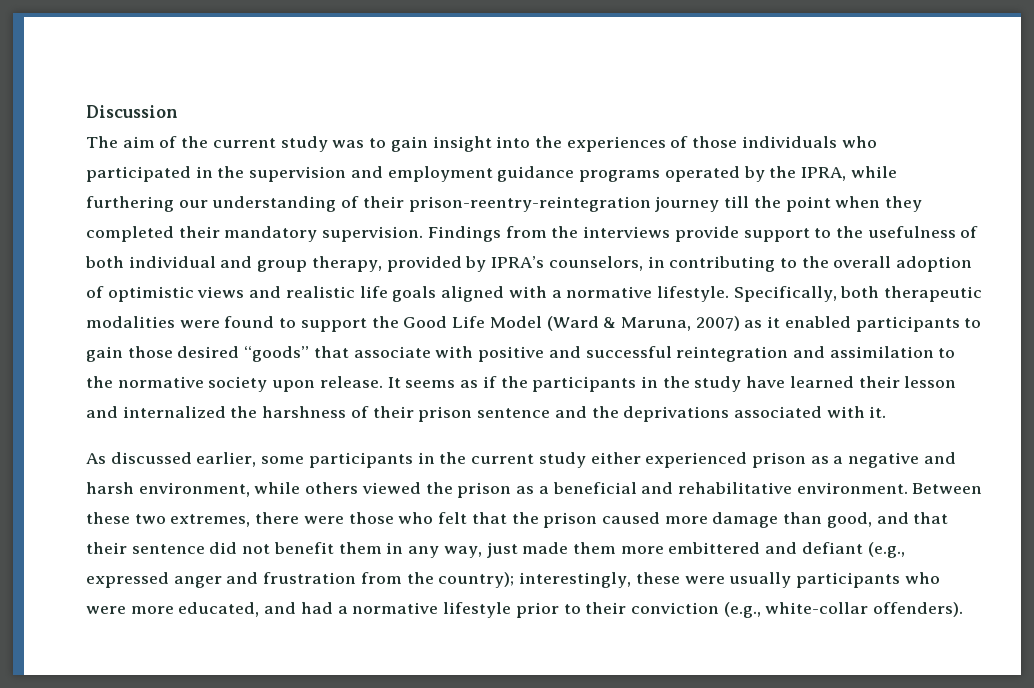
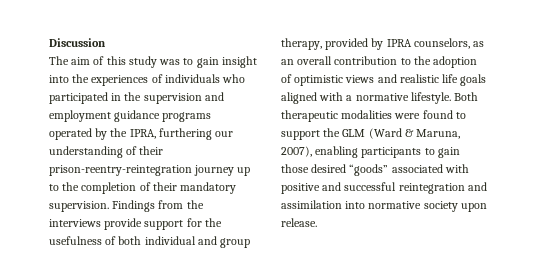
- The aim of the current study was to gain insight into the experiences of those individuals who participated in the supervision and employment guidance programs operated by the IPRA, while furthering our understanding of their prison-reentry-reintegration journey till the point when they completed their mandatory supervision.
+ The aim of this study was to gain insight into the experiences of individuals who participated in the supervision and employment guidance programs operated by the IPRA, furthering our understanding of their prison-reentry-reintegration journey up to the completion of their mandatory supervision.
- Findings from the interviews provide support to the usefulness of both individual and group therapy, provided by IPRA’s counselors, in contributing to the overall adoption of optimistic views and realistic life goals aligned with a normative lifestyle.
+ Findings from the interviews provide support for the usefulness of both individual and group therapy, provided by IPRA counselors, as an overall contribution to the adoption of optimistic views and realistic life goals aligned with a normative lifestyle.
- Specifically, both therapeutic modalities were found to support the Good Life Model (Ward & Maruna, 2007) as it enabled participants to gain those desired “goods” that associate with positive and successful reintegration and assimilation to the normative society upon release. It seems as if the participants in the study have learned their lesson and internalized the harshness of their prison sentence and the deprivations associated with it.
- As discussed earlier, some participants in the current study either experienced prison as a negative and harsh environment, while others viewed the prison as a beneficial and rehabilitative environment. Between these two extremes, there were those who felt that the prison caused more damage than good, and that their sentence did not benefit them in any way, just made them more embittered and defiant (e.g., expressed anger and frustration from the country); interestingly, these were usually participants who were more educated, and had a normative lifestyle prior to their conviction (e.g., white-collar offenders).
+ Both therapeutic modalities were found to support the GLM (Ward & Maruna, 2007), enabling participants to gain those desired “goods” associated with positive and successful reintegration and assimilation into normative society upon release.

